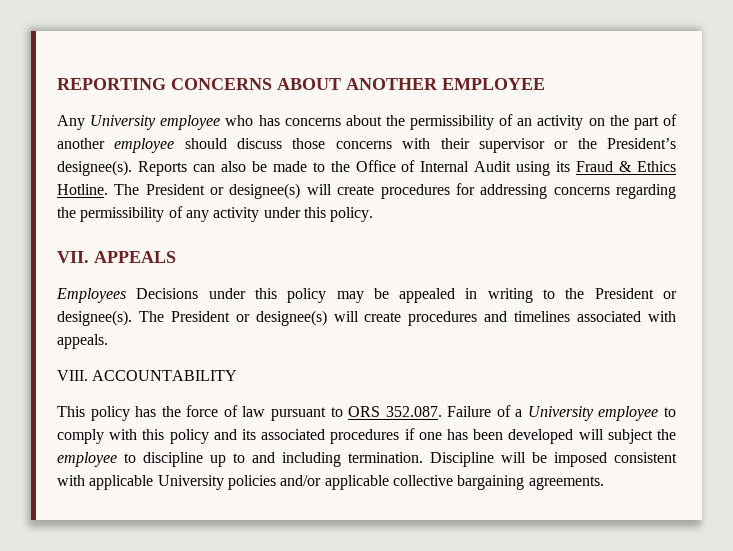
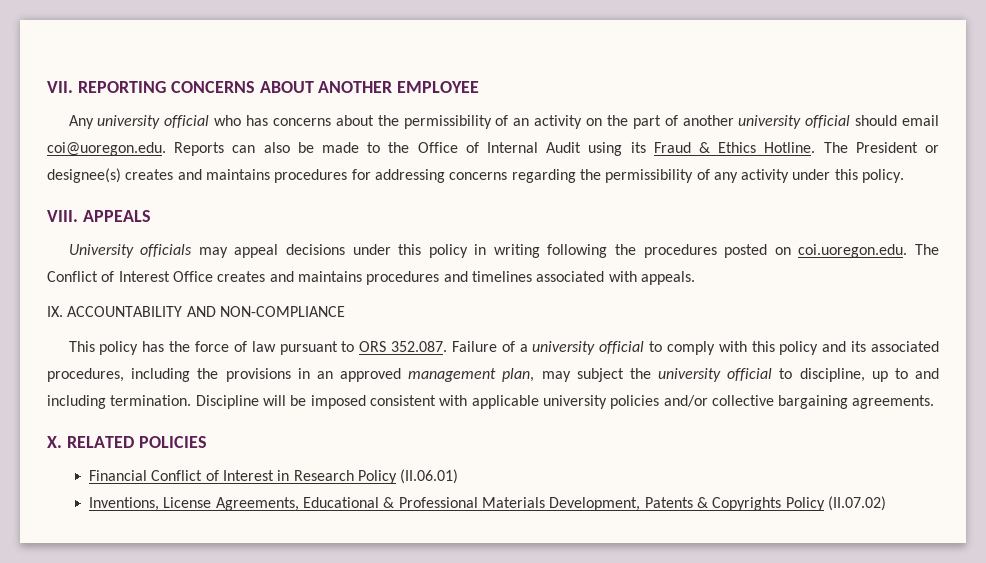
- REPORTING CONCERNS ABOUT ANOTHER EMPLOYEE
+ VII. REPORTING CONCERNS ABOUT ANOTHER EMPLOYEE
- Any University employee who has concerns about the permissibility of an activity on the part of another employee should discuss those concerns with their supervisor or the President’s designee(s). Reports can also be made to the Office of Internal Audit using its Fraud & Ethics Hotline.
+ Any university official who has concerns about the permissibility of an activity on the part of another university official should email coi@uoregon.edu. Reports can also be made to the Office of Internal Audit using its Fraud & Ethics Hotline.
- The President or designee(s) will create procedures for addressing concerns regarding the permissibility of any activity under this policy.
+ The President or designee(s) creates and maintains procedures for addressing concerns regarding the permissibility of any activity under this policy.
- VII. APPEALS
+ VIII. APPEALS
- Employees Decisions under this policy may be appealed in writing to the President or designee(s). The President or designee(s) will create procedures and timelines associated with appeals.
+ University officials may appeal decisions under this policy in writing following the procedures posted on coi.uoregon.edu. The Conflict of Interest Office creates and maintains procedures and timelines associated with appeals.
- VIII. ACCOUNTABILITY
+ IX. ACCOUNTABILITY AND NON-COMPLIANCE
- This policy has the force of law pursuant to ORS 352.087. Failure of a University employee to comply with this policy and its associated procedures if one has been developed will subject the employee to discipline up to and including termination.
+ This policy has the force of law pursuant to ORS 352.087. Failure of a university official to comply with this policy and its associated procedures, including the provisions in an approved management plan, may subject the university official to discipline, up to and including termination.
- Discipline will be imposed consistent with applicable University policies and/or applicable collective bargaining agreements.
+ Discipline will be imposed consistent with applicable university policies and/or collective bargaining agreements.
+ X. RELATED POLICIES
+ Financial Conflict of Interest in Research Policy (II.06.01)
+ Inventions, License Agreements, Educational & Professional Materials Development, Patents & Copyrights Policy (II.07.02)

